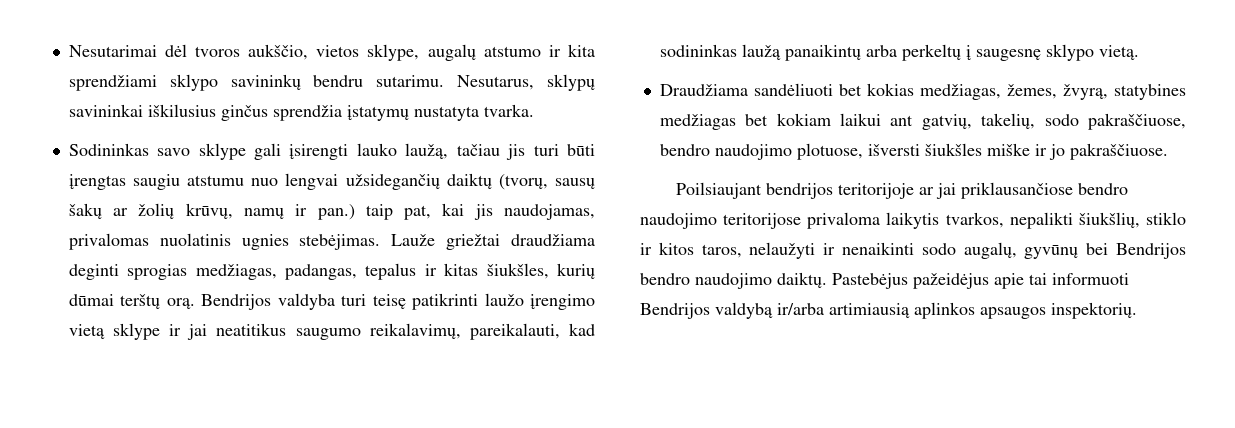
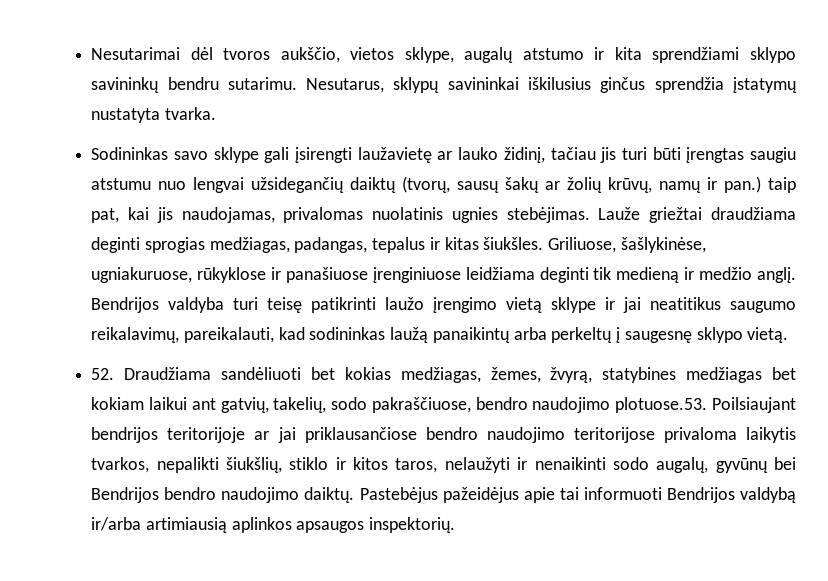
- Sodininkas savo sklype gali įsirengti lauko laužą, tačiau jis turi būti įrengtas saugiu atstumu nuo lengvai užsidegančių daiktų (tvorų, sausų šakų ar žolių krūvų, namų ir pan.) taip pat, kai jis naudojamas, privalomas nuolatinis ugnies stebėjimas.
+ Sodininkas savo sklype gali įsirengti laužavietę ar lauko židinį, tačiau jis turi būti įrengtas saugiu atstumu nuo lengvai užsidegančių daiktų (tvorų, sausų šakų ar žolių krūvų, namų ir pan.) taip pat, kai jis naudojamas, privalomas nuolatinis ugnies stebėjimas.
- Lauže griežtai draudžiama deginti sprogias medžiagas, padangas, tepalus ir kitas šiukšles, kurių dūmai terštų orą.
+ Lauže griežtai draudžiama deginti sprogias medžiagas, padangas, tepalus ir kitas šiukšles. Griliuose, šašlykinėse, ugniakuruose, rūkyklose ir panašiuose įrenginiuose leidžiama deginti tik medieną ir medžio anglį.
- Draudžiama sandėliuoti bet kokias medžiagas, žemes, žvyrą, statybines medžiagas bet kokiam laikui ant gatvių, takelių, sodo pakraščiuose, bendro naudojimo plotuose, išversti šiukšles miške ir jo pakraščiuose.
- Poilsiaujant bendrijos teritorijoje ar jai priklausančiose bendro naudojimo teritorijose privaloma laikytis tvarkos, nepalikti šiukšlių, stiklo ir kitos taros, nelaužyti ir nenaikinti sodo augalų, gyvūnų bei Bendrijos bendro naudojimo daiktų.
+ 52. Draudžiama sandėliuoti bet kokias medžiagas, žemes, žvyrą, statybines medžiagas bet kokiam laikui ant gatvių, takelių, sodo pakraščiuose, bendro naudojimo plotuose.53. Poilsiaujant bendrijos teritorijoje ar jai priklausančiose bendro naudojimo teritorijose privaloma laikytis tvarkos, nepalikti šiukšlių, stiklo ir kitos taros, nelaužyti ir nenaikinti sodo augalų, gyvūnų bei Bendrijos bendro naudojimo daiktų.

